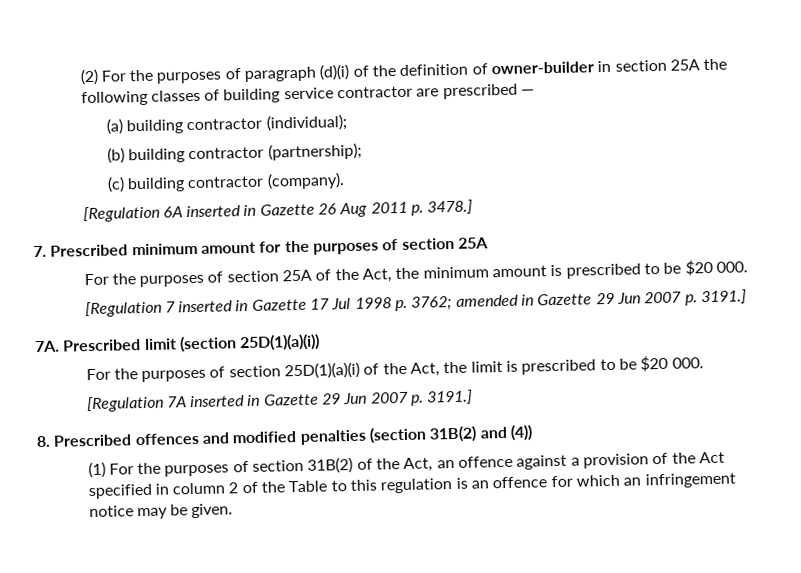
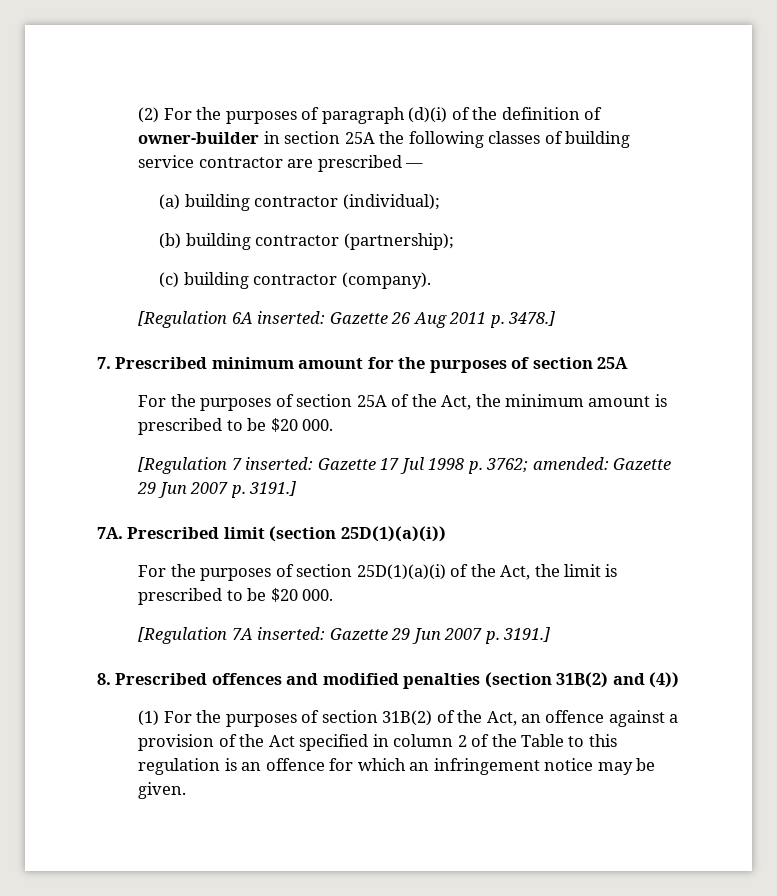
- [Regulation 6A inserted in Gazette 26 Aug 2011 p. 3478.]
+ [Regulation 6A inserted: Gazette 26 Aug 2011 p. 3478.]
- [Regulation 7 inserted in Gazette 17 Jul 1998 p. 3762; amended in Gazette 29 Jun 2007 p. 3191.]
+ [Regulation 7 inserted: Gazette 17 Jul 1998 p. 3762; amended: Gazette 29 Jun 2007 p. 3191.]
- [Regulation 7A inserted in Gazette 29 Jun 2007 p. 3191.]
+ [Regulation 7A inserted: Gazette 29 Jun 2007 p. 3191.]

